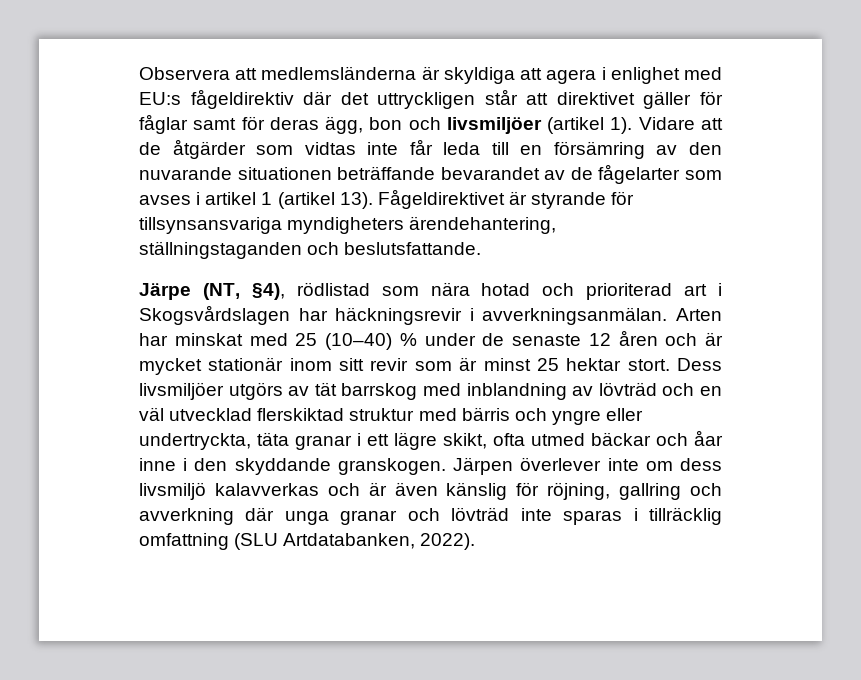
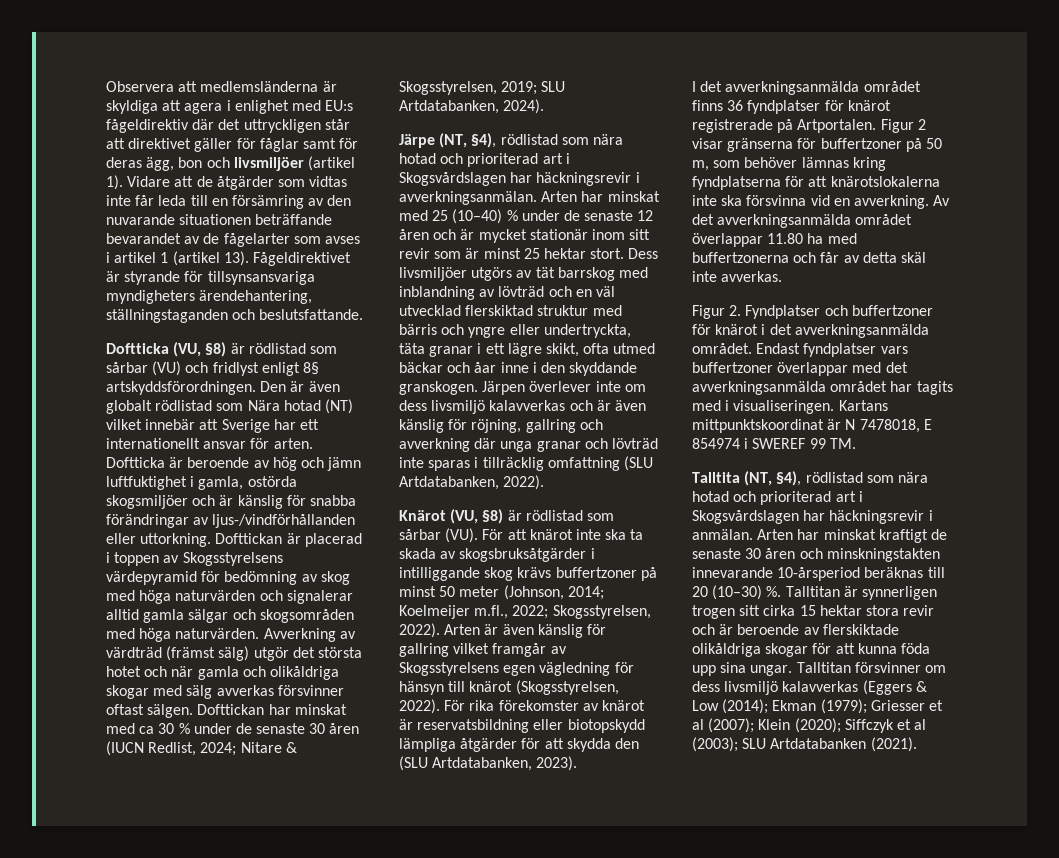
+ Doftticka (VU, §8) är rödlistad som sårbar (VU) och fridlyst enligt 8§ artskyddsförordningen. Den är även globalt rödlistad som Nära hotad (NT) vilket innebär att Sverige har ett internationellt ansvar för arten. Doftticka är beroende av hög och jämn luftfuktighet i gamla, ostörda skogsmiljöer och är känslig för snabba förändringar av ljus-/vindförhållanden eller uttorkning. Dofttickan är placerad i toppen av Skogsstyrelsens värdepyramid för bedömning av skog med höga naturvärden och signalerar alltid gamla sälgar och skogsområden med höga naturvärden. Avverkning av värdträd (främst sälg) utgör det största hotet och när gamla och olikåldriga skogar med sälg avverkas försvinner oftast sälgen. Dofttickan har minskat med ca 30 % under de senaste 30 åren (IUCN Redlist, 2024; Nitare & Skogsstyrelsen, 2019; SLU Artdatabanken, 2024).
+ Knärot (VU, §8) är rödlistad som sårbar (VU). För att knärot inte ska ta skada av skogsbruksåtgärder i intilliggande skog krävs buffertzoner på minst 50 meter (Johnson, 2014; Koelmeijer m.fl., 2022; Skogsstyrelsen, 2022). Arten är även känslig för gallring vilket framgår av Skogsstyrelsens egen vägledning för hänsyn till knärot (Skogsstyrelsen, 2022). För rika förekomster av knärot är reservatsbildning eller biotopskydd lämpliga åtgärder för att skydda den (SLU Artdatabanken, 2023).
+ I det avverkningsanmälda området finns 36 fyndplatser för knärot registrerade på Artportalen. Figur 2 visar gränserna för buffertzoner på 50 m, som behöver lämnas kring fyndplatserna för att knärotslokalerna inte ska försvinna vid en avverkning. Av det avverkningsanmälda området överlappar 11.80 ha med buffertzonerna och får av detta skäl inte avverkas.
+ Figur 2. Fyndplatser och buffertzoner för knärot i det avverkningsanmälda området. Endast fyndplatser vars buffertzoner överlappar med det avverkningsanmälda området har tagits med i visualiseringen. Kartans mittpunktskoordinat är N 7478018, E 854974 i SWEREF 99 TM.
+ Talltita (NT, §4), rödlistad som nära hotad och prioriterad art i Skogsvårdslagen har häckningsrevir i anmälan. Arten har minskat kraftigt de senaste 30 åren och minskningstakten innevarande 10-årsperiod beräknas till 20 (10–30) %. Talltitan är synnerligen trogen sitt cirka 15 hektar stora revir och är beroende av flerskiktade olikåldriga skogar för att kunna föda upp sina ungar. Talltitan försvinner om dess livsmiljö kalavverkas (Eggers & Low (2014); Ekman (1979); Griesser et al (2007); Klein (2020); Siffczyk et al (2003); SLU Artdatabanken (2021).

